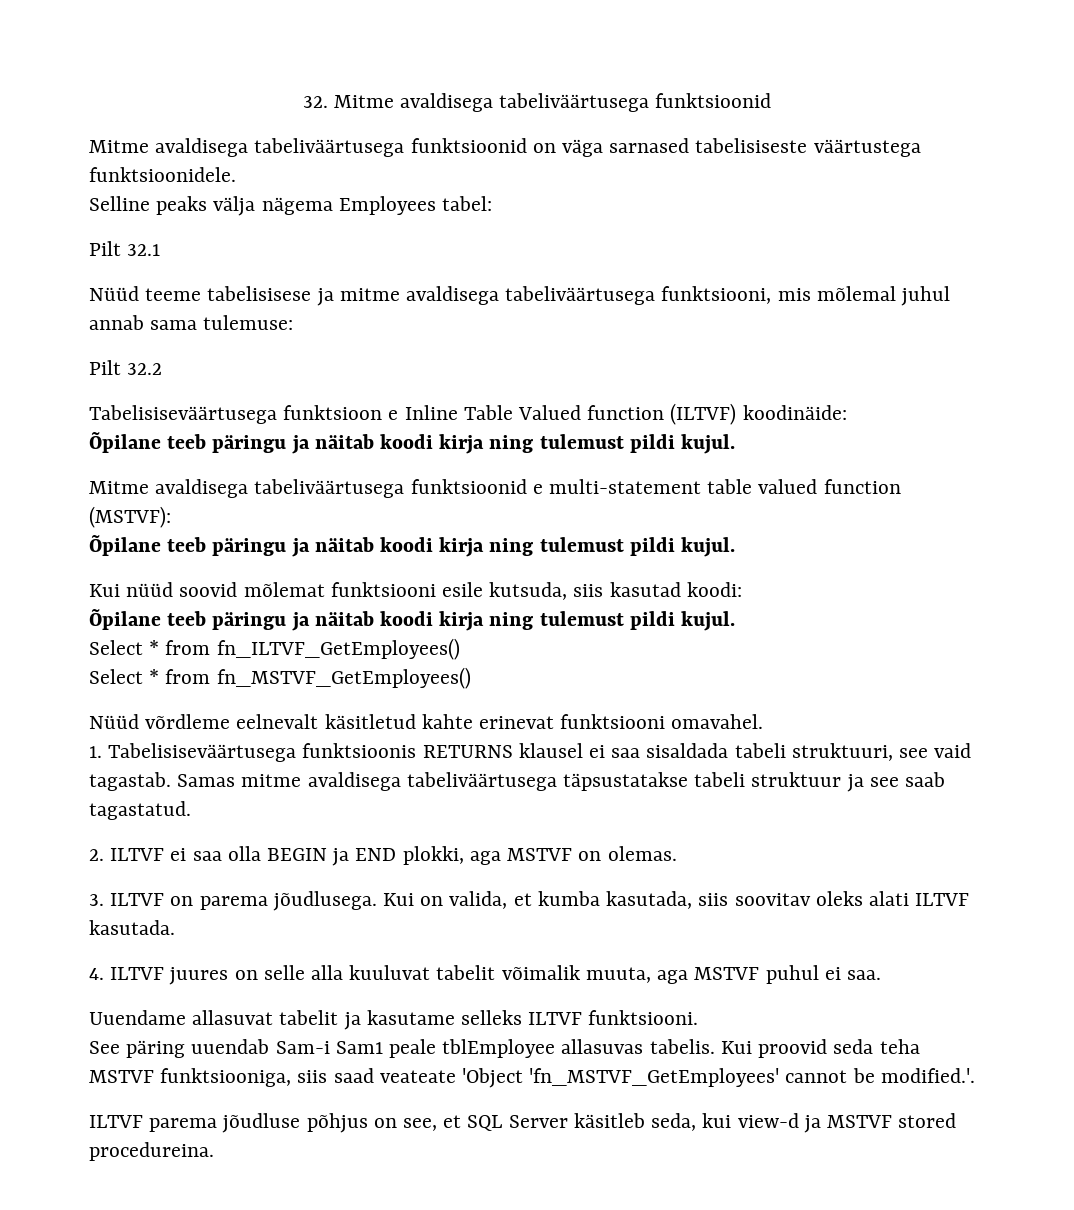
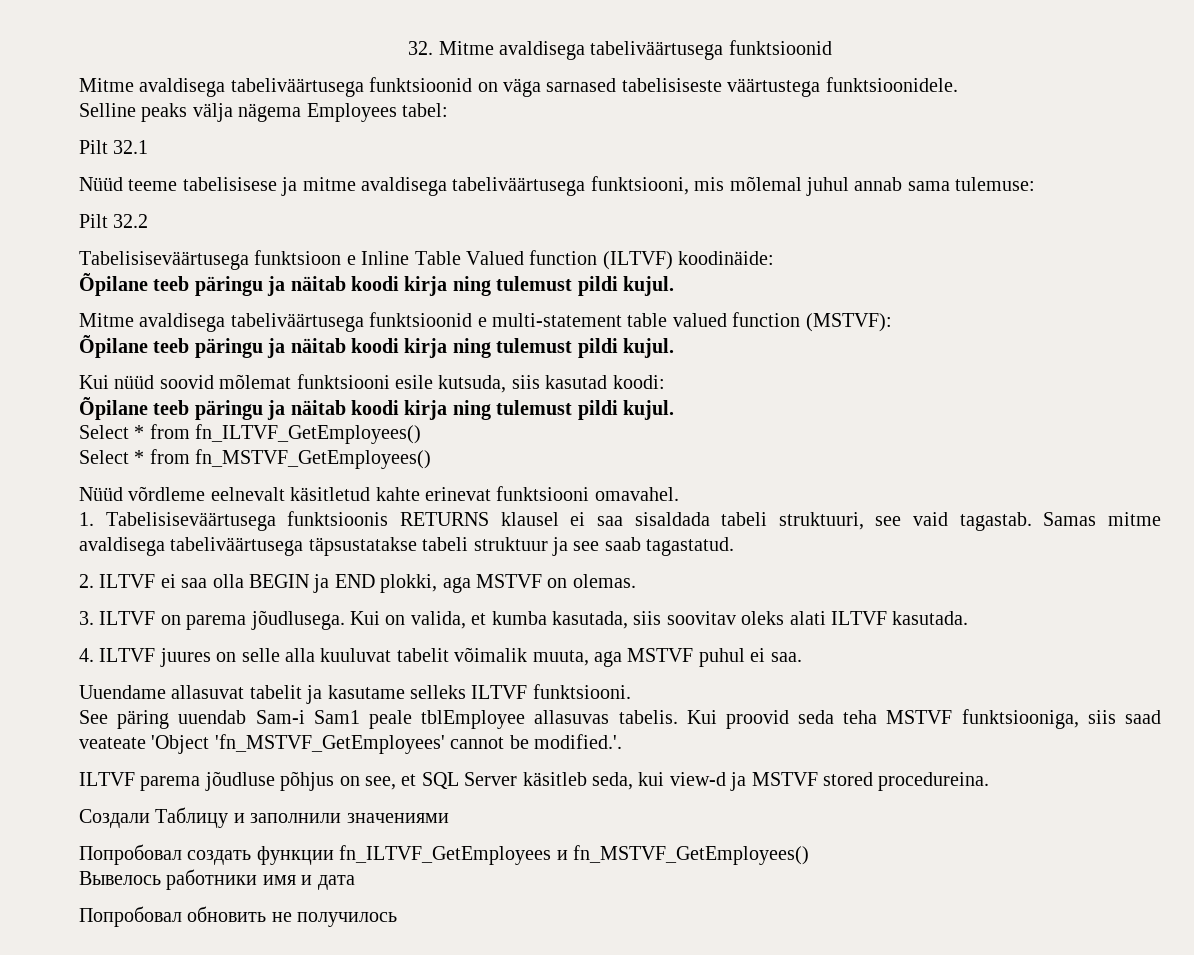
+ Создали Таблицу и заполнили значениями
+ Попробовал создать функции fn_ILTVF_GetEmployees и fn_MSTVF_GetEmployees()
+ Вывелось работники имя и дата
+ Попробовал обновить не получилось

